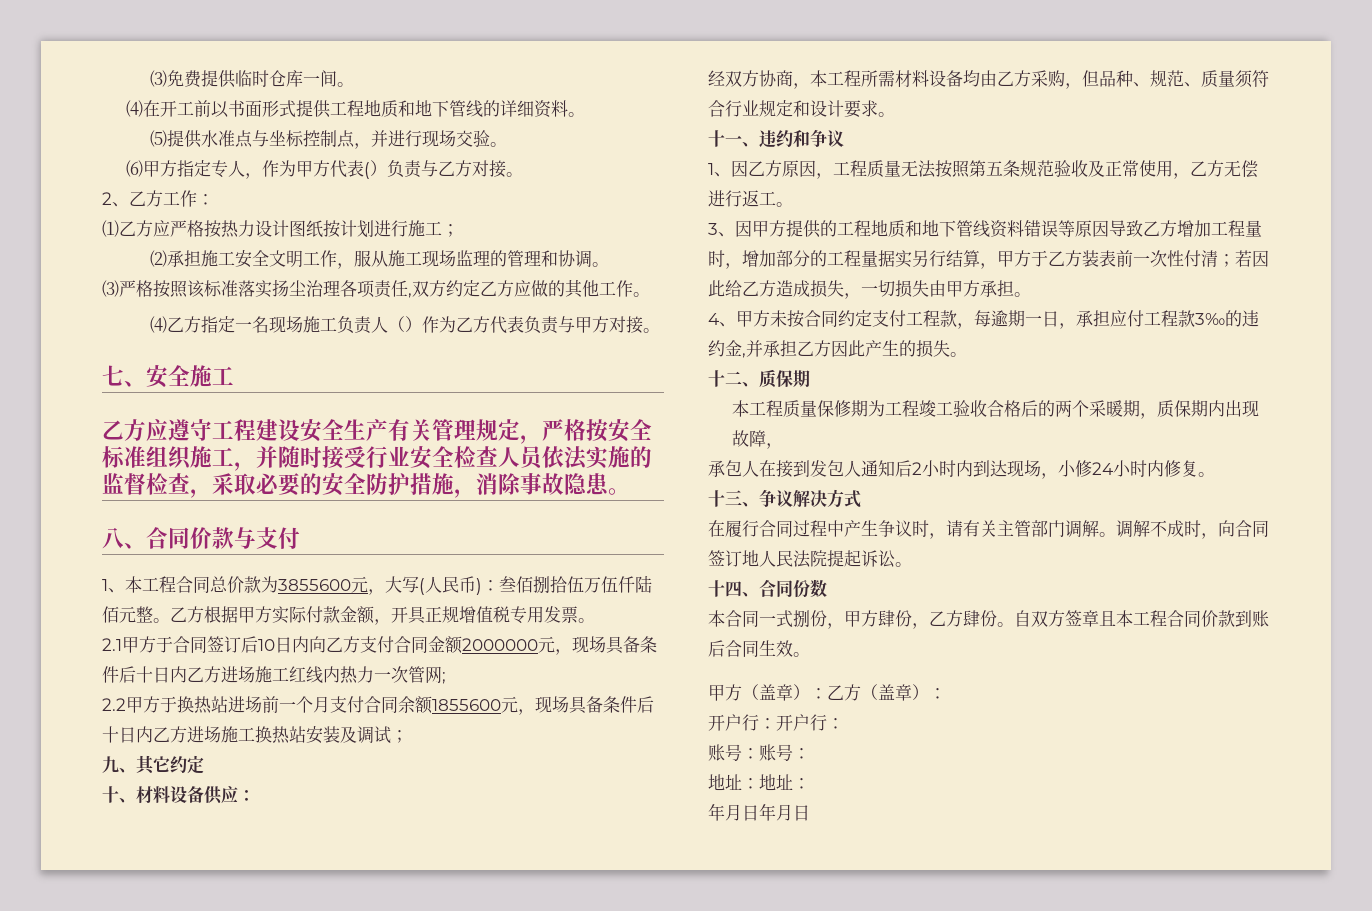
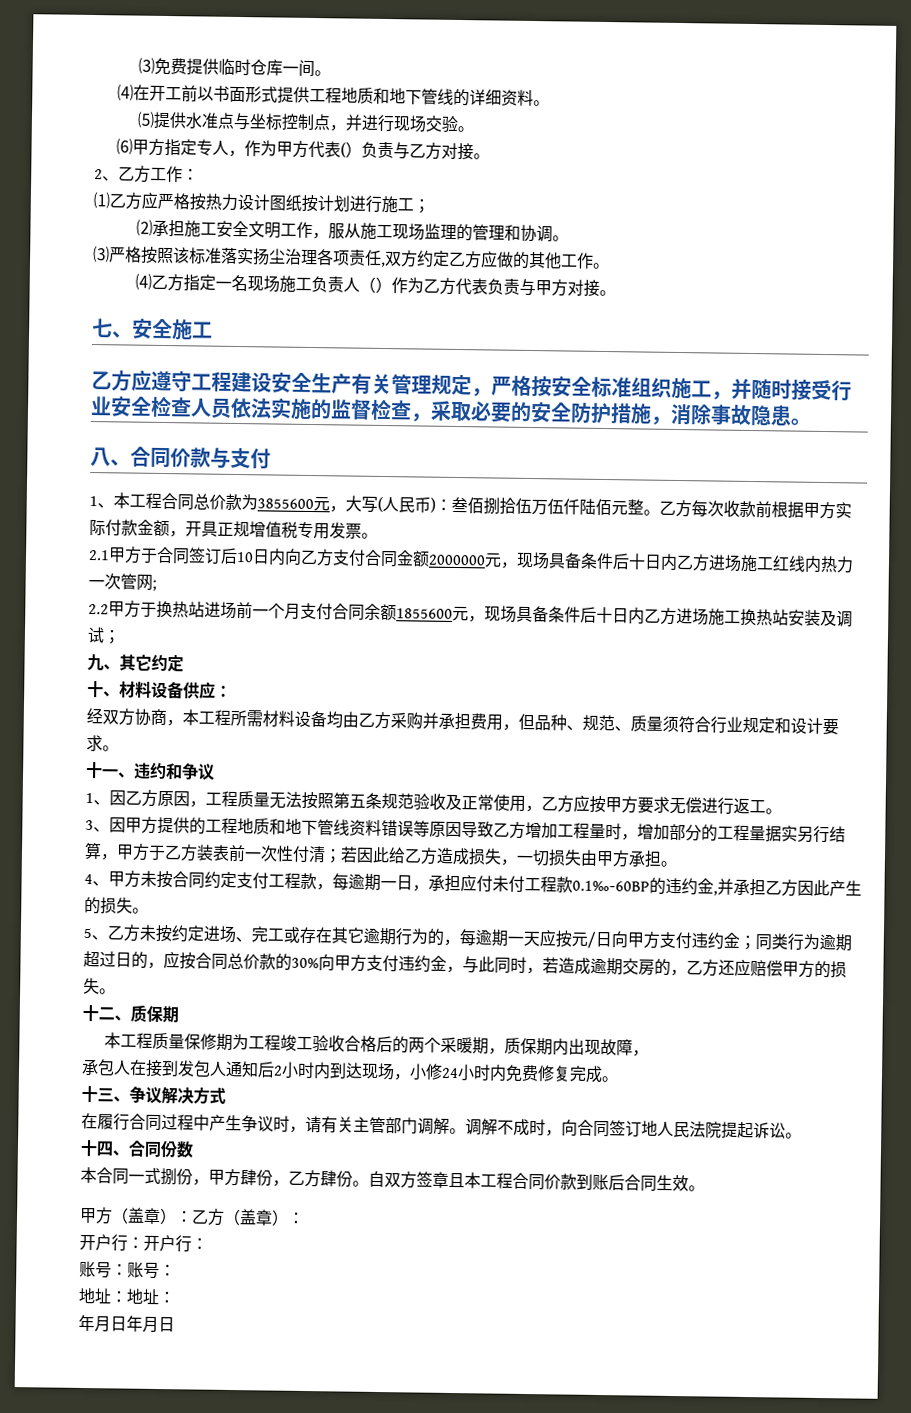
- 乙方根据甲方实际付款金额，开具正规增值税专用发票。
+ 乙方每次收款前根据甲方实际付款金额，开具正规增值税专用发票。
- 经双方协商，本工程所需材料设备均由乙方采购，但品种、规范、质量须符合行业规定和设计要求。
+ 经双方协商，本工程所需材料设备均由乙方采购并承担费用，但品种、规范、质量须符合行业规定和设计要求。
- 1、因乙方原因，工程质量无法按照第五条规范验收及正常使用，乙方无偿进行返工。
+ 1、因乙方原因，工程质量无法按照第五条规范验收及正常使用，乙方应按甲方要求无偿进行返工。
- 4、甲方未按合同约定支付工程款，每逾期一日，承担应付工程款3‰的违约金,并承担乙方因此产生的损失。
+ 4、甲方未按合同约定支付工程款，每逾期一日，承担应付未付工程款0.1‰-60BP的违约金,并承担乙方因此产生的损失。
+ 5、乙方未按约定进场、完工或存在其它逾期行为的，每逾期一天应按元/日向甲方支付违约金；同类行为逾期超过日的，应按合同总价款的30%向甲方支付违约金，与此同时，若造成逾期交房的，乙方还应赔偿甲方的损失。
- 承包人在接到发包人通知后2小时内到达现场，小修24小时内修复。
+ 承包人在接到发包人通知后2小时内到达现场，小修24小时内免费修复完成。

